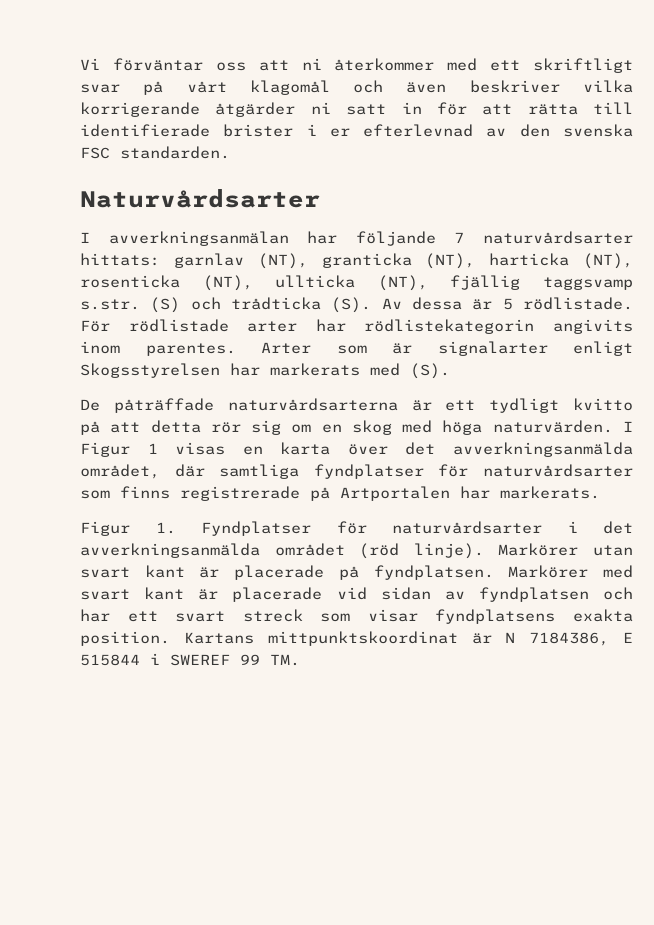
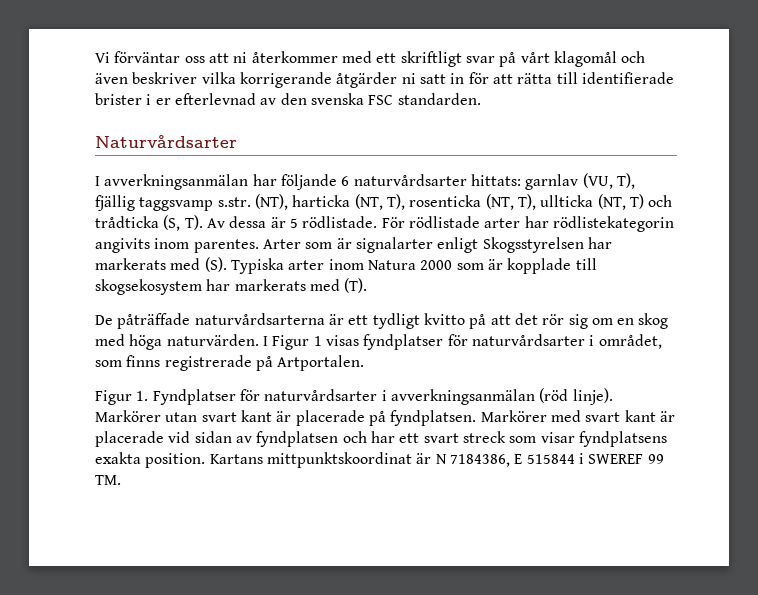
- I avverkningsanmälan har följande 7 naturvårdsarter hittats: garnlav (NT), granticka (NT), harticka (NT), rosenticka (NT), ullticka (NT), fjällig taggsvamp s.str. (S) och trådticka (S). Av dessa är 5 rödlistade.
+ I avverkningsanmälan har följande 6 naturvårdsarter hittats: garnlav (VU, T), fjällig taggsvamp s.str. (NT), harticka (NT, T), rosenticka (NT, T), ullticka (NT, T) och trådticka (S, T). Av dessa är 5 rödlistade.
- Arter som är signalarter enligt Skogsstyrelsen har markerats med (S).
+ Arter som är signalarter enligt Skogsstyrelsen har markerats med (S). Typiska arter inom Natura 2000 som är kopplade till skogsekosystem har markerats med (T).
- De påträffade naturvårdsarterna är ett tydligt kvitto på att detta rör sig om en skog med höga naturvärden.
+ De påträffade naturvårdsarterna är ett tydligt kvitto på att det rör sig om en skog med höga naturvärden.
- I Figur 1 visas en karta över det avverkningsanmälda området, där samtliga fyndplatser för naturvårdsarter som finns registrerade på Artportalen har markerats.
+ I Figur 1 visas fyndplatser för naturvårdsarter i området, som finns registrerade på Artportalen.
- Figur 1. Fyndplatser för naturvårdsarter i det avverkningsanmälda området (röd linje).
+ Figur 1. Fyndplatser för naturvårdsarter i avverkningsanmälan (röd linje).

